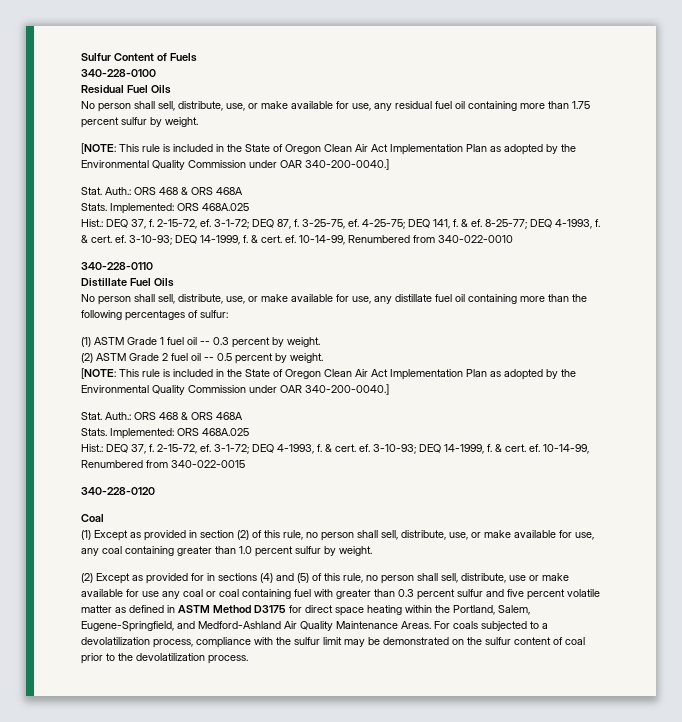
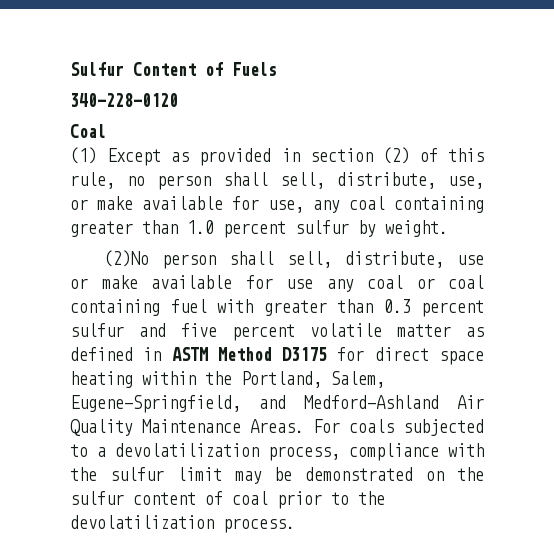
- 340-228-0100
- Residual Fuel Oils
- No person shall sell, distribute, use, or make available for use, any residual fuel oil containing more than 1.75 percent sulfur by weight.
- [NOTE: This rule is included in the State of Oregon Clean Air Act Implementation Plan as adopted by the Environmental Quality Commission under OAR 340-200-0040.]
- Stat. Auth.: ORS 468 & ORS 468A
- Stats. Implemented: ORS 468A.025
- Hist.: DEQ 37, f. 2-15-72, ef. 3-1-72; DEQ 87, f. 3-25-75, ef. 4-25-75; DEQ 141, f. & ef. 8-25-77; DEQ 4-1993, f. & cert. ef. 3-10-93; DEQ 14-1999, f. & cert. ef. 10-14-99, Renumbered from 340-022-0010
- 340-228-0110
- Distillate Fuel Oils
- No person shall sell, distribute, use, or make available for use, any distillate fuel oil containing more than the following percentages of sulfur:
- (1) ASTM Grade 1 fuel oil -- 0.3 percent by weight.
- (2) ASTM Grade 2 fuel oil -- 0.5 percent by weight.
- [NOTE: This rule is included in the State of Oregon Clean Air Act Implementation Plan as adopted by the Environmental Quality Commission under OAR 340-200-0040.]
- Stat. Auth.: ORS 468 & ORS 468A
- Stats. Implemented: ORS 468A.025
- Hist.: DEQ 37, f. 2-15-72, ef. 3-1-72; DEQ 4-1993, f. & cert. ef. 3-10-93; DEQ 14-1999, f. & cert. ef. 10-14-99, Renumbered from 340-022-0015
- (2) Except as provided for in sections (4) and (5) of this rule, no person shall sell, distribute, use or make available for use any coal or coal containing fuel with greater than 0.3 percent sulfur and five percent volatile matter as defined in ASTM Method D3175 for direct space heating within the Portland, Salem, Eugene-Springfield, and Medford-Ashland Air Quality Maintenance Areas.
+ (2)No person shall sell, distribute, use or make available for use any coal or coal containing fuel with greater than 0.3 percent sulfur and five percent volatile matter as defined in ASTM Method D3175 for direct space heating within the Portland, Salem, Eugene-Springfield, and Medford-Ashland Air Quality Maintenance Areas.

